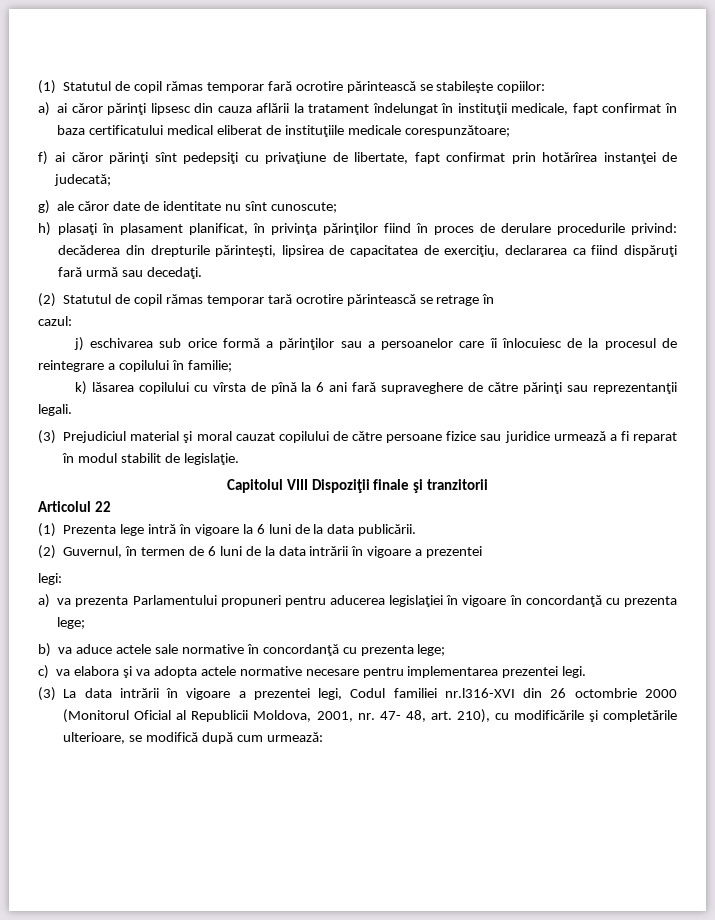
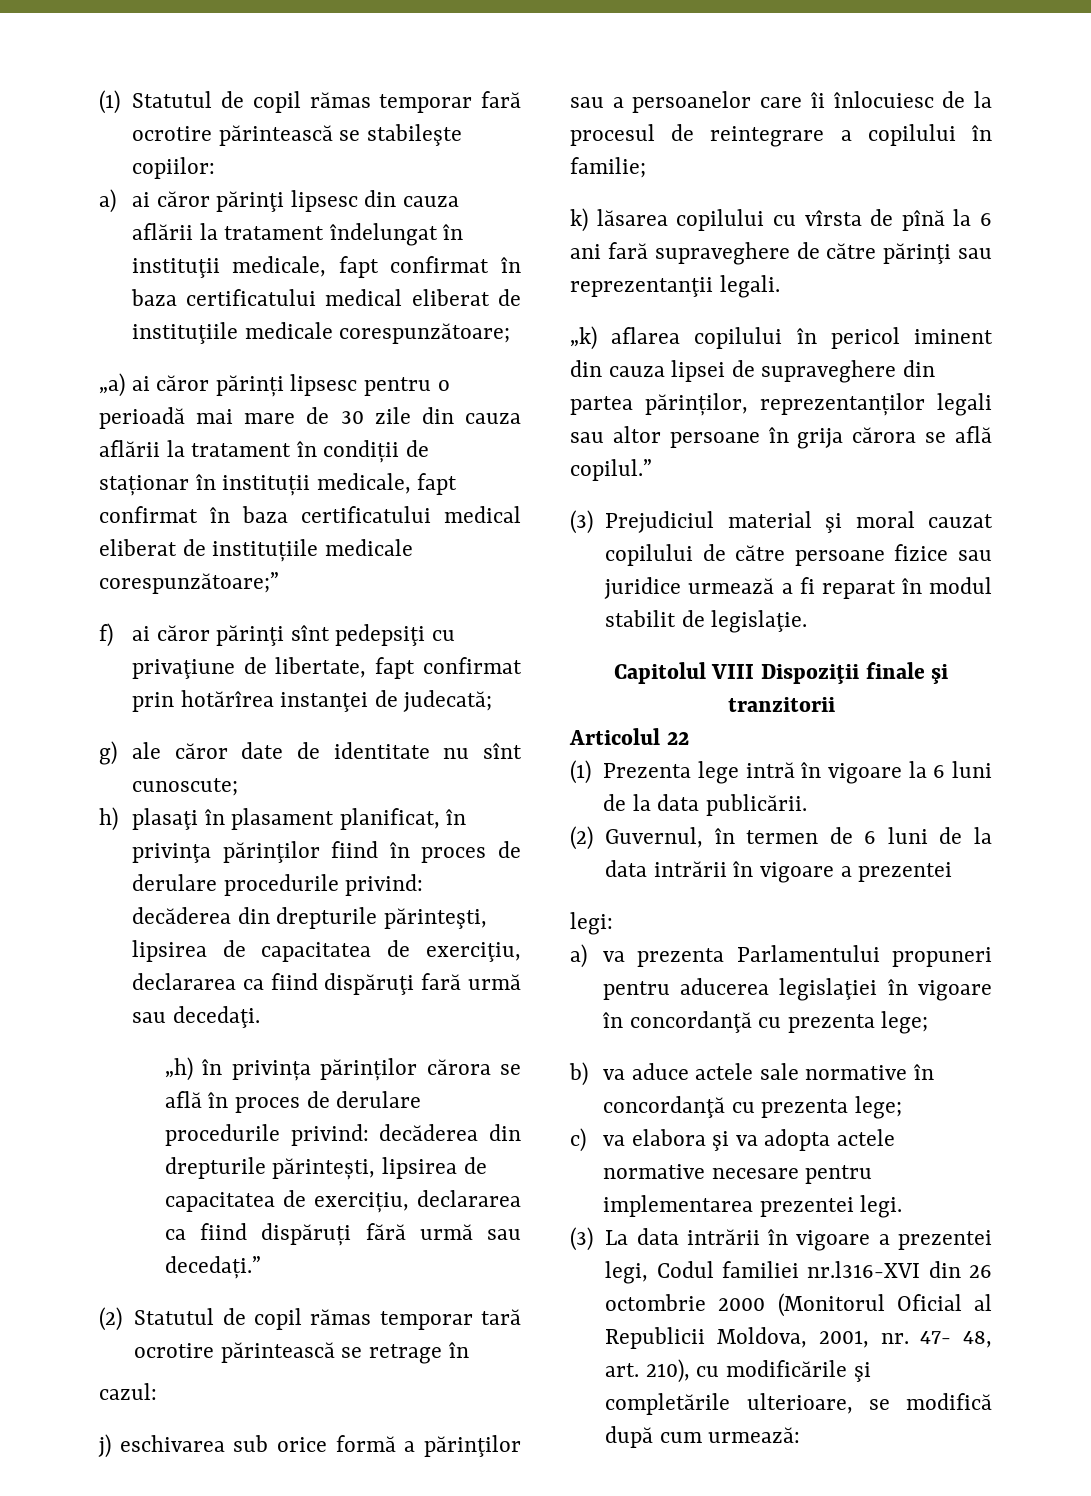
+ „a) ai căror părinți lipsesc pentru o perioadă mai mare de 30 zile din cauza aflării la tratament în condiții de staționar în instituții medicale, fapt confirmat în baza certificatului medical eliberat de instituțiile medicale corespunzătoare;”
+ „h) în privința părinților cărora se află în proces de derulare procedurile privind: decăderea din drepturile părintești, lipsirea de capacitatea de exercițiu, declararea ca fiind dispăruți fără urmă sau decedați.”
+ „k) aflarea copilului în pericol iminent din cauza lipsei de supraveghere din partea părinților, reprezentanților legali sau altor persoane în grija cărora se află copilul.”

